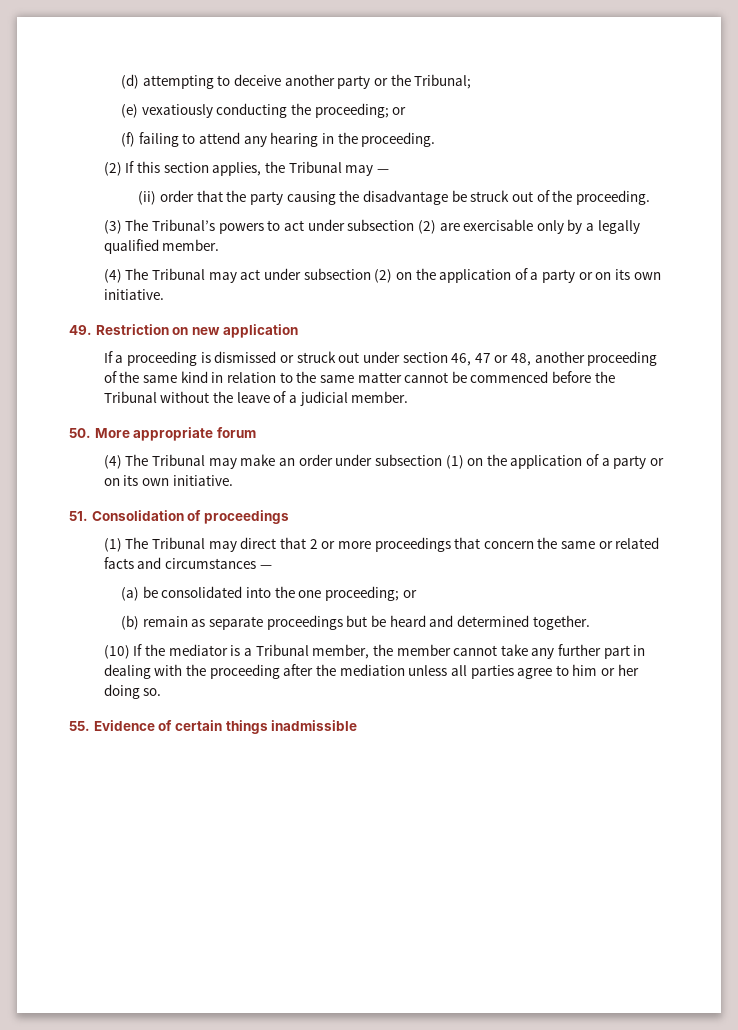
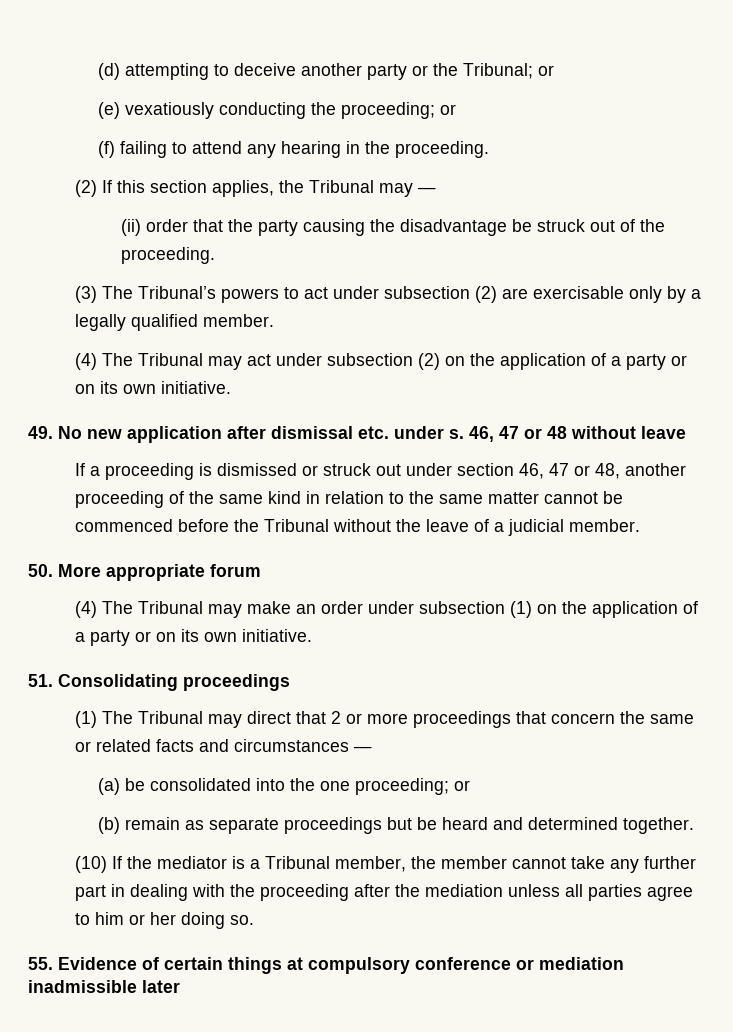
- (d) attempting to deceive another party or the Tribunal;
+ (d) attempting to deceive another party or the Tribunal; or
- 49. Restriction on new application
+ 49. No new application after dismissal etc. under s. 46, 47 or 48 without leave
- 51. Consolidation of proceedings
+ 51. Consolidating proceedings
- 55. Evidence of certain things inadmissible
+ 55. Evidence of certain things at compulsory conference or mediation inadmissible later

